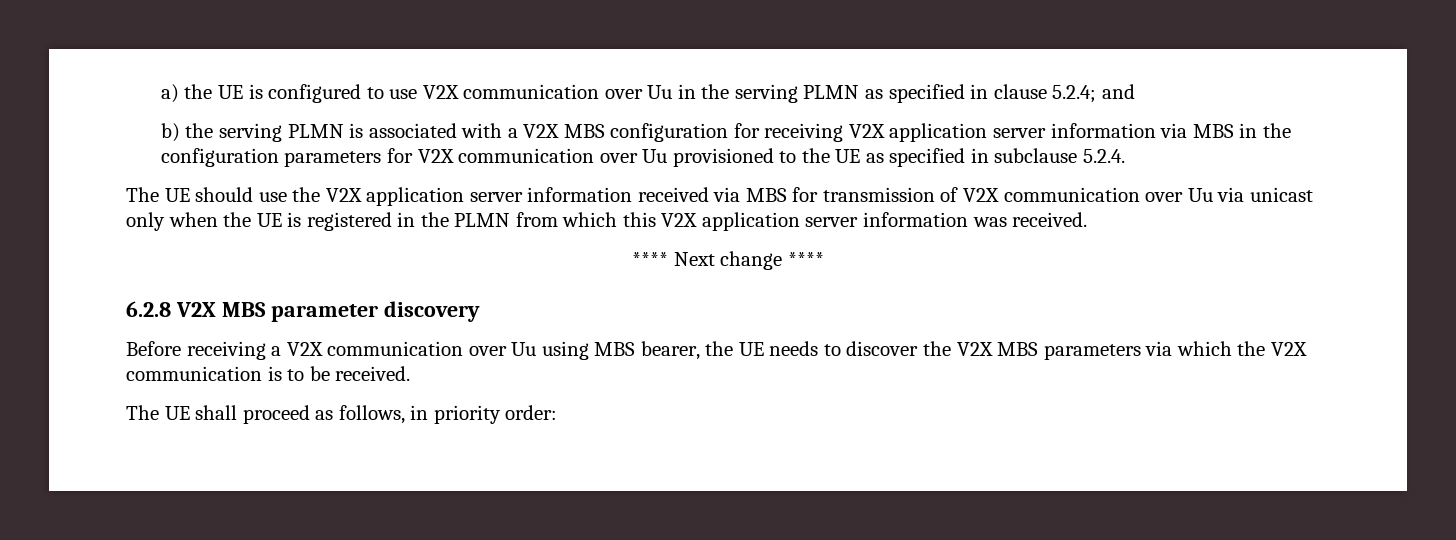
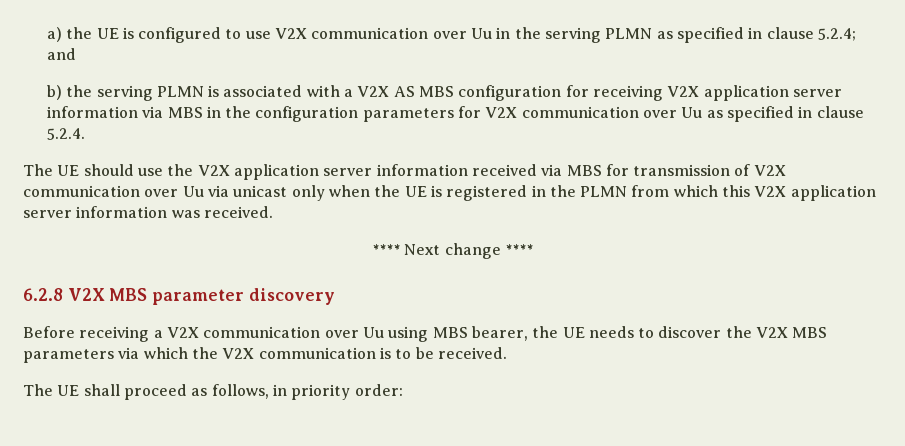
- b) the serving PLMN is associated with a V2X MBS configuration for receiving V2X application server information via MBS in the configuration parameters for V2X communication over Uu provisioned to the UE as specified in subclause 5.2.4.
+ b) the serving PLMN is associated with a V2X AS MBS configuration for receiving V2X application server information via MBS in the configuration parameters for V2X communication over Uu as specified in clause 5.2.4.

